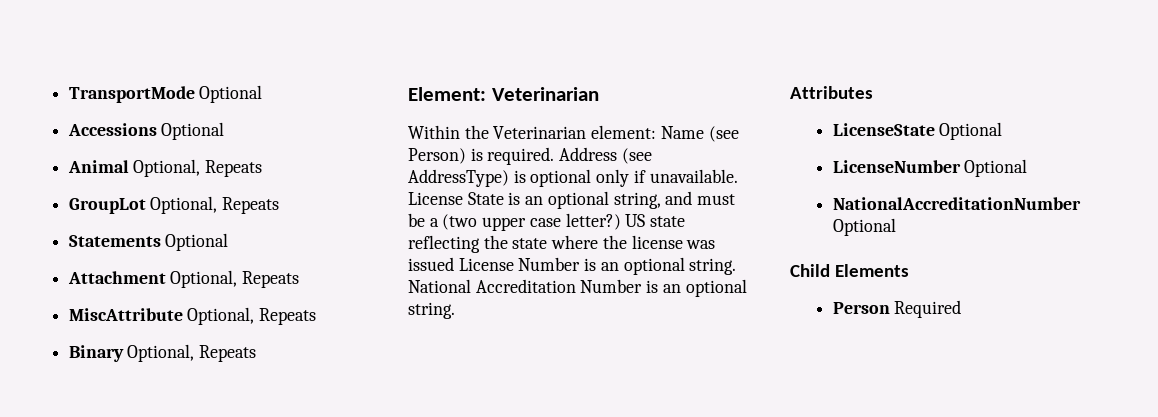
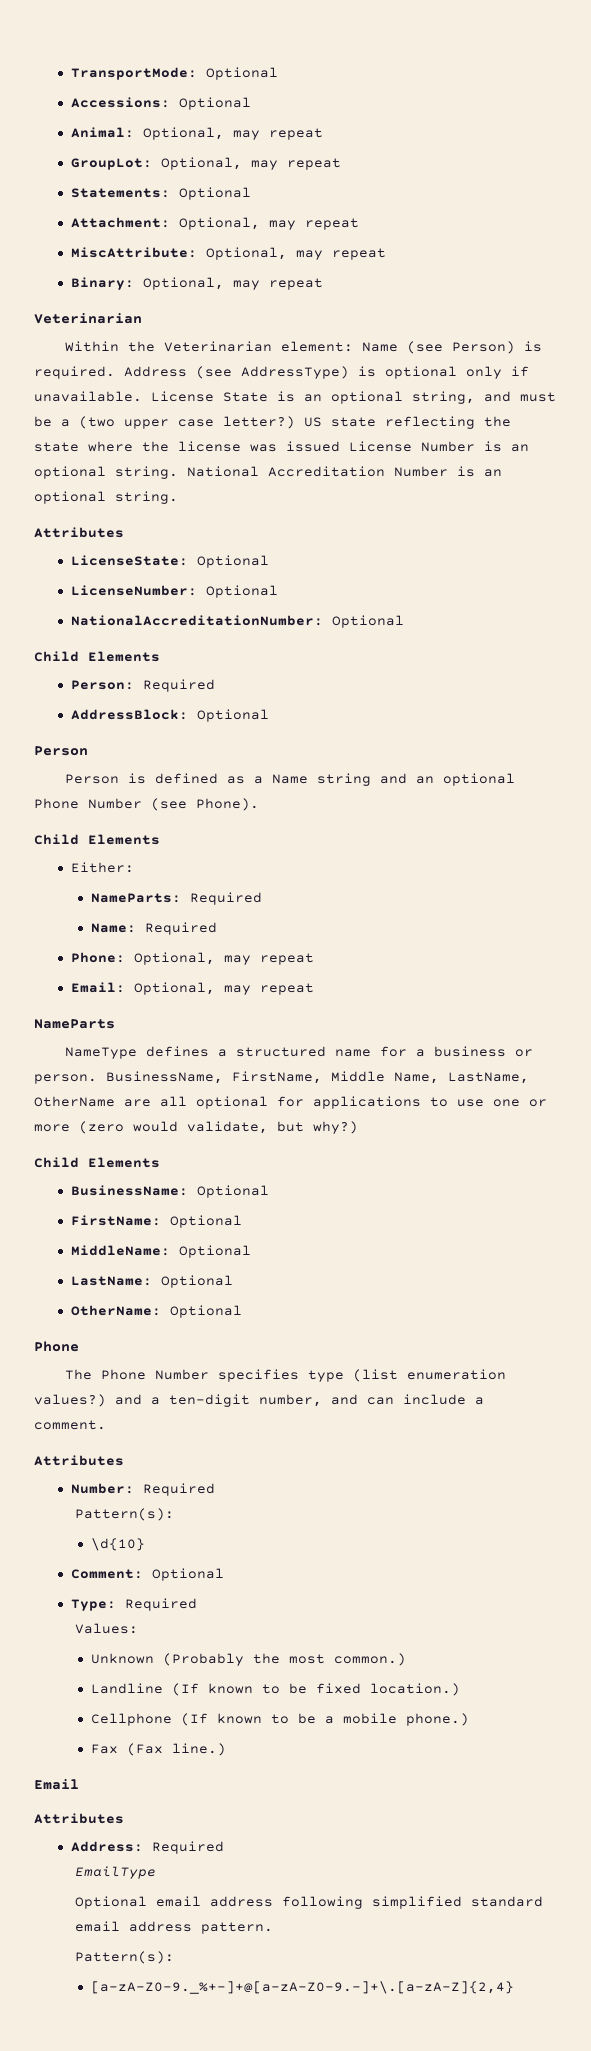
- TransportMode Optional
- Accessions Optional
- Animal Optional, Repeats
- GroupLot Optional, Repeats
- Statements Optional
- Attachment Optional, Repeats
- MiscAttribute Optional, Repeats
- Binary Optional, Repeats
- Element: Veterinarian
+ TransportMode: Optional
+ Accessions: Optional
+ Animal: Optional, may repeat
+ GroupLot: Optional, may repeat
+ Statements: Optional
+ Attachment: Optional, may repeat
+ MiscAttribute: Optional, may repeat
+ Binary: Optional, may repeat
+ Veterinarian
- LicenseState Optional
- LicenseNumber Optional
- NationalAccreditationNumber Optional
+ LicenseState: Optional
+ LicenseNumber: Optional
+ NationalAccreditationNumber: Optional
- Person Required
+ Person: Required
+ AddressBlock: Optional
+ Person
+ Person is defined as a Name string and an optional Phone Number (see Phone).
+ Child Elements
+ Either:
+ NameParts: Required
+ Name: Required
+ Phone: Optional, may repeat
+ Email: Optional, may repeat
+ NameParts
+ NameType defines a structured name for a business or person. BusinessName, FirstName, Middle Name, LastName, OtherName are all optional for applications to use one or more (zero would validate, but why?)
+ Child Elements
+ BusinessName: Optional
+ FirstName: Optional
+ MiddleName: Optional
+ LastName: Optional
+ OtherName: Optional
+ Phone
+ The Phone Number specifies type (list enumeration values?) and a ten-digit number, and can include a comment.
+ Attributes
+ Number: Required
+ Pattern(s):
+ \d{10}
+ Comment: Optional
+ Type: Required
+ Values:
+ Unknown (Probably the most common.)
+ Landline (If known to be fixed location.)
+ Cellphone (If known to be a mobile phone.)
+ Fax (Fax line.)
+ Email
+ Attributes
+ Address: Required
+ EmailType
+ Optional email address following simplified standard email address pattern.
+ Pattern(s):
+ [a-zA-Z0-9._%+-]+@[a-zA-Z0-9.-]+\.[a-zA-Z]{2,4}

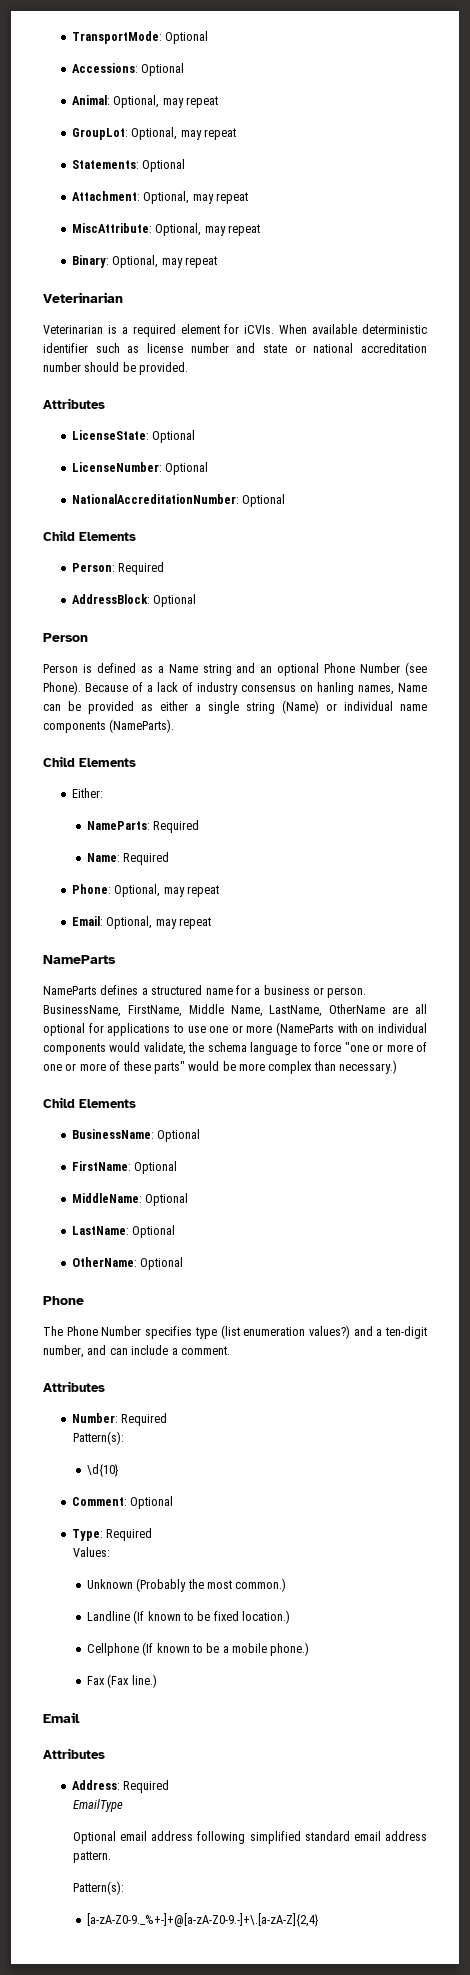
- Within the Veterinarian element: Name (see Person) is required. Address (see AddressType) is optional only if unavailable. License State is an optional string, and must be a (two upper case letter?) US state reflecting the state where the license was issued License Number is an optional string. National Accreditation Number is an optional string.
+ Veterinarian is a required element for iCVIs. When available deterministic identifier such as license number and state or national accreditation number should be provided.
+ Because of a lack of industry consensus on hanling names, Name can be provided as either a single string (Name) or individual name components (NameParts).
- NameType defines a structured name for a business or person.
+ NameParts defines a structured name for a business or person.
- BusinessName, FirstName, Middle Name, LastName, OtherName are all optional for applications to use one or more (zero would validate, but why?)
+ BusinessName, FirstName, Middle Name, LastName, OtherName are all optional for applications to use one or more (NameParts with on individual components would validate, the schema language to force "one or more of one or more of these parts" would be more complex than necessary.)

